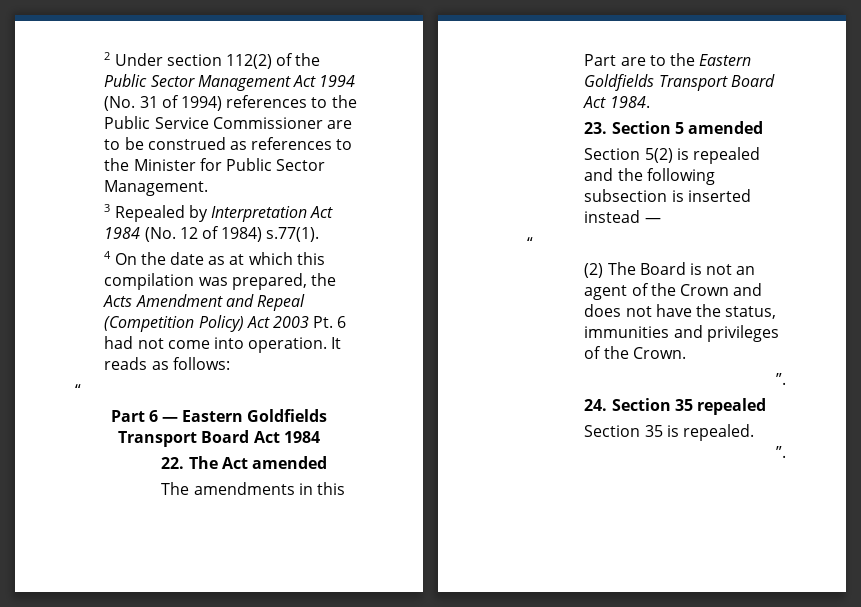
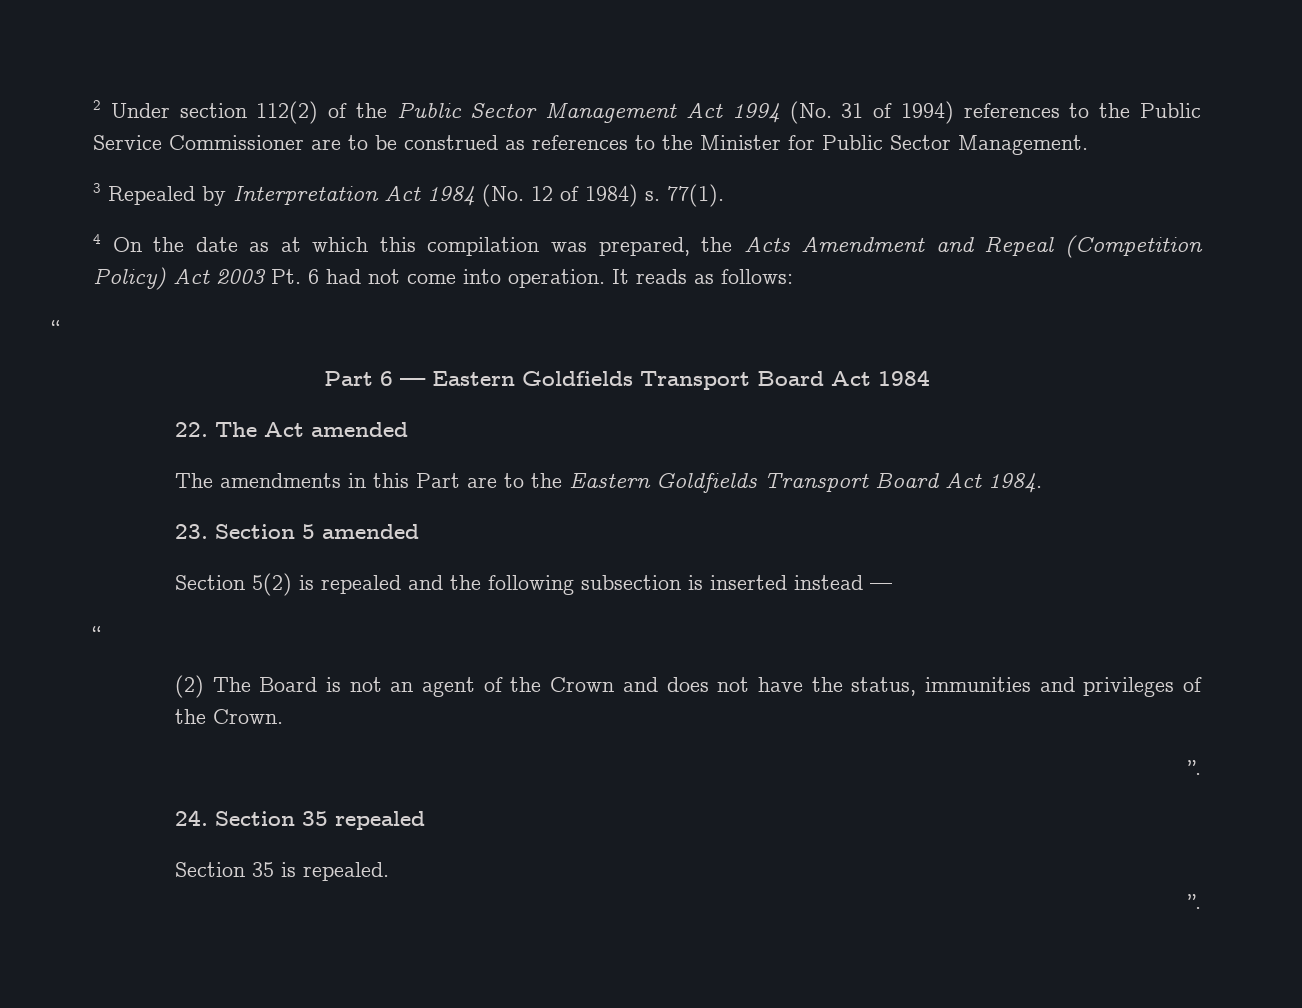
- 3 Repealed by Interpretation Act 1984 (No. 12 of 1984) s.77(1).
+ 3 Repealed by Interpretation Act 1984 (No. 12 of 1984) s. 77(1).

